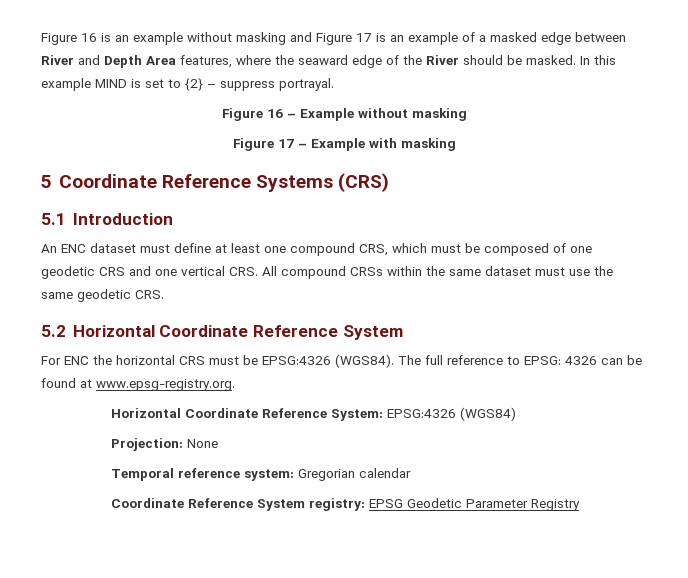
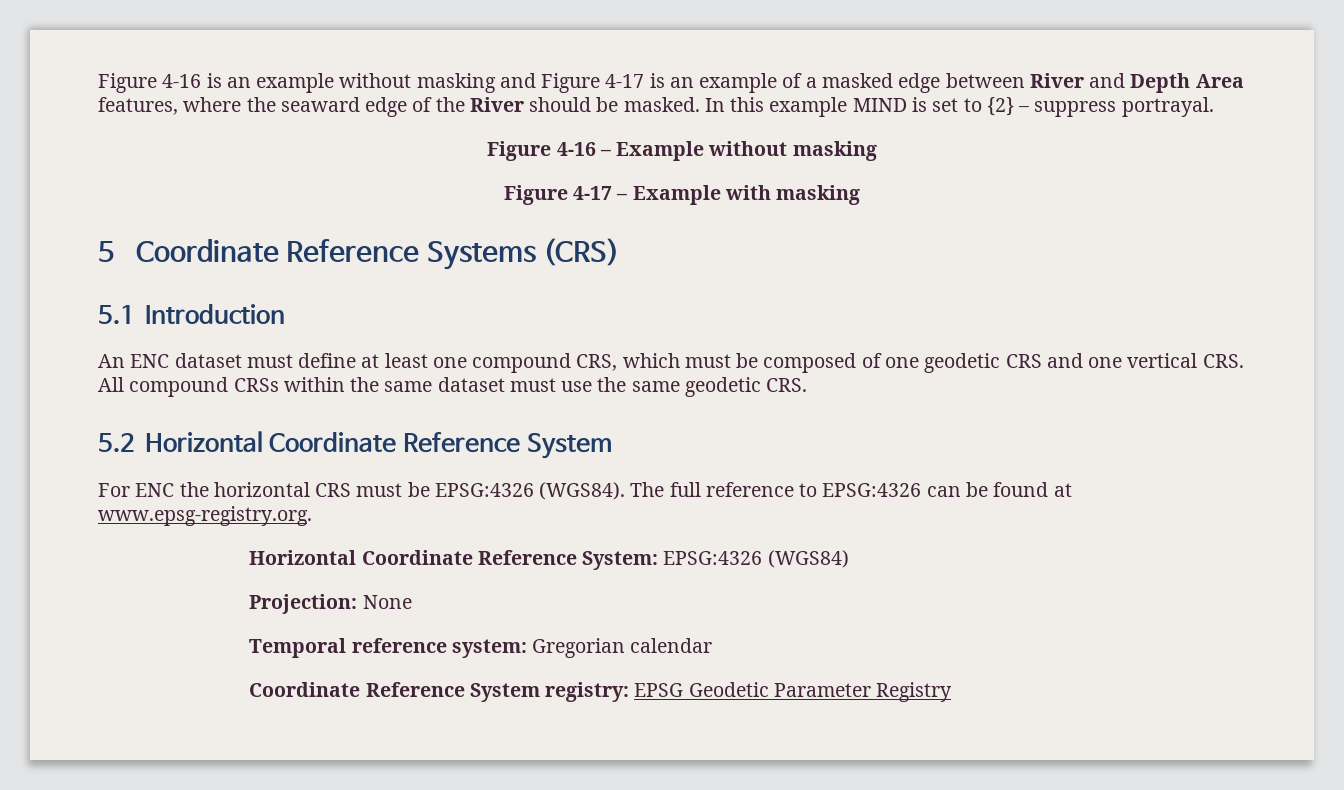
- Figure 16 is an example without masking and Figure 17 is an example of a masked edge between River and Depth Area features, where the seaward edge of the River should be masked.
+ Figure 4-16 is an example without masking and Figure 4-17 is an example of a masked edge between River and Depth Area features, where the seaward edge of the River should be masked.
- Figure 16 – Example without masking
+ Figure 4-16 – Example without masking
- Figure 17 – Example with masking
+ Figure 4-17 – Example with masking
- The full reference to EPSG: 4326 can be found at www.epsg-registry.org.
+ The full reference to EPSG:4326 can be found at www.epsg-registry.org.

